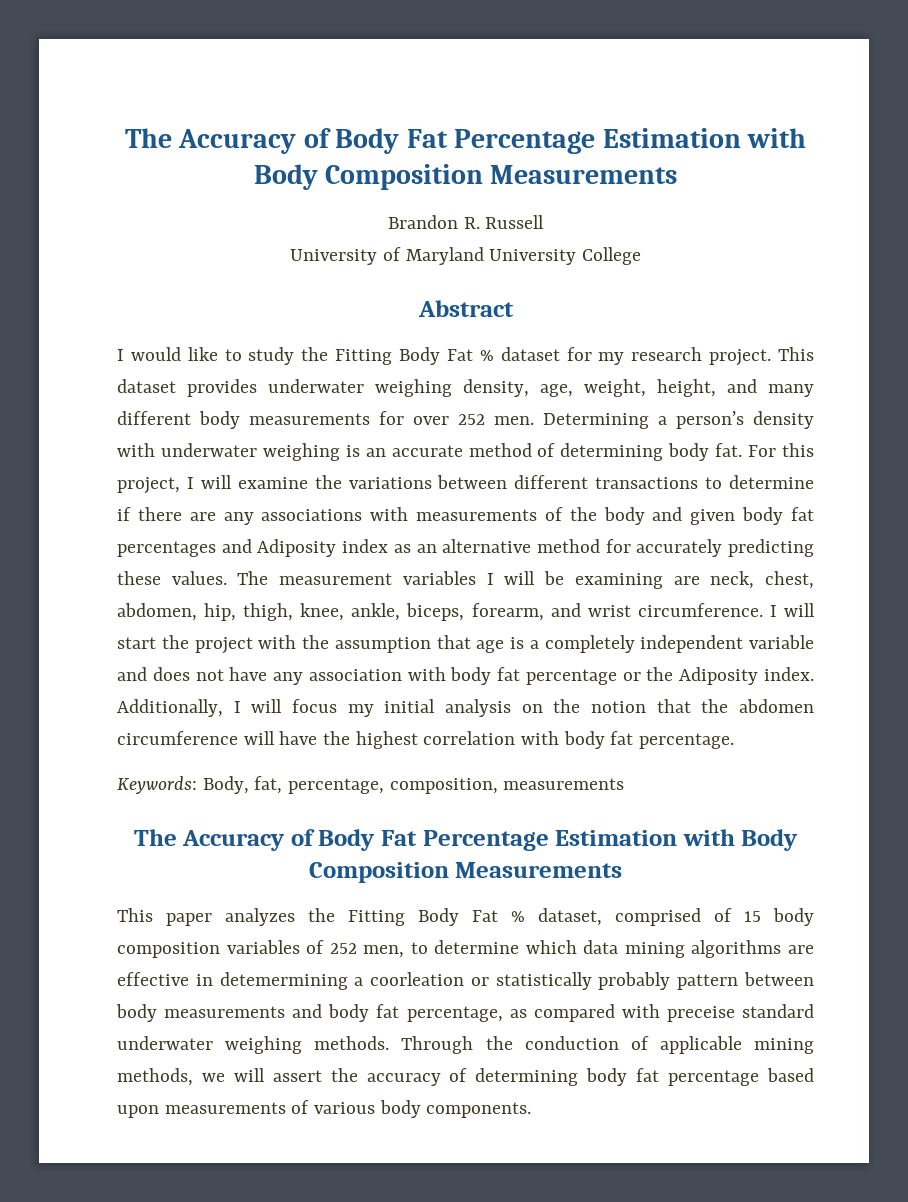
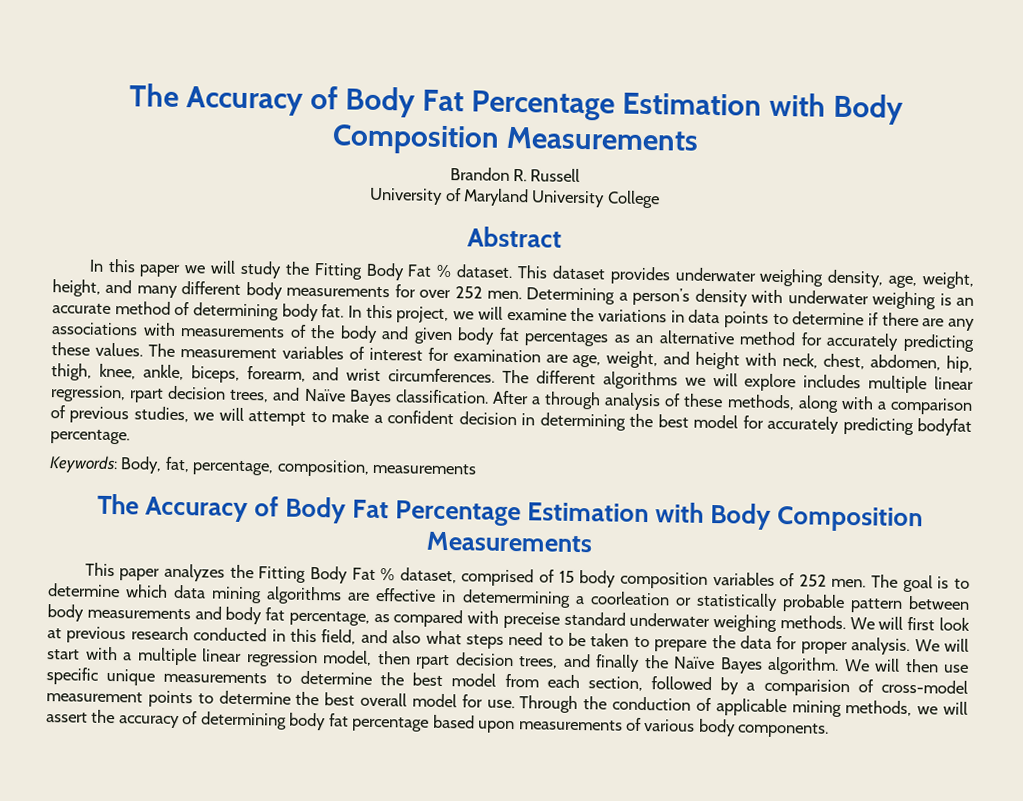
- I would like to study the Fitting Body Fat % dataset for my research project.
+ In this paper we will study the Fitting Body Fat % dataset.
- For this project, I will examine the variations between different transactions to determine if there are any associations with measurements of the body and given body fat percentages and Adiposity index as an alternative method for accurately predicting these values.
+ In this project, we will examine the variations in data points to determine if there are any associations with measurements of the body and given body fat percentages as an alternative method for accurately predicting these values.
- The measurement variables I will be examining are neck, chest, abdomen, hip, thigh, knee, ankle, biceps, forearm, and wrist circumference. I will start the project with the assumption that age is a completely independent variable and does not have any association with body fat percentage or the Adiposity index. Additionally, I will focus my initial analysis on the notion that the abdomen circumference will have the highest correlation with body fat percentage.
+ The measurement variables of interest for examination are age, weight, and height with neck, chest, abdomen, hip, thigh, knee, ankle, biceps, forearm, and wrist circumferences. The different algorithms we will explore includes multiple linear regression, rpart decision trees, and Naïve Bayes classification. After a through analysis of these methods, along with a comparison of previous studies, we will attempt to make a confident decision in determining the best model for accurately predicting bodyfat percentage.
- This paper analyzes the Fitting Body Fat % dataset, comprised of 15 body composition variables of 252 men, to determine which data mining algorithms are effective in detemermining a coorleation or statistically probably pattern between body measurements and body fat percentage, as compared with preceise standard underwater weighing methods.
+ This paper analyzes the Fitting Body Fat % dataset, comprised of 15 body composition variables of 252 men. The goal is to determine which data mining algorithms are effective in detemermining a coorleation or statistically probable pattern between body measurements and body fat percentage, as compared with preceise standard underwater weighing methods.
+ We will first look at previous research conducted in this field, and also what steps need to be taken to prepare the data for proper analysis. We will start with a multiple linear regression model, then rpart decision trees, and finally the Naïve Bayes algorithm. We will then use specific unique measurements to determine the best model from each section, followed by a comparision of cross-model measurement points to determine the best overall model for use.

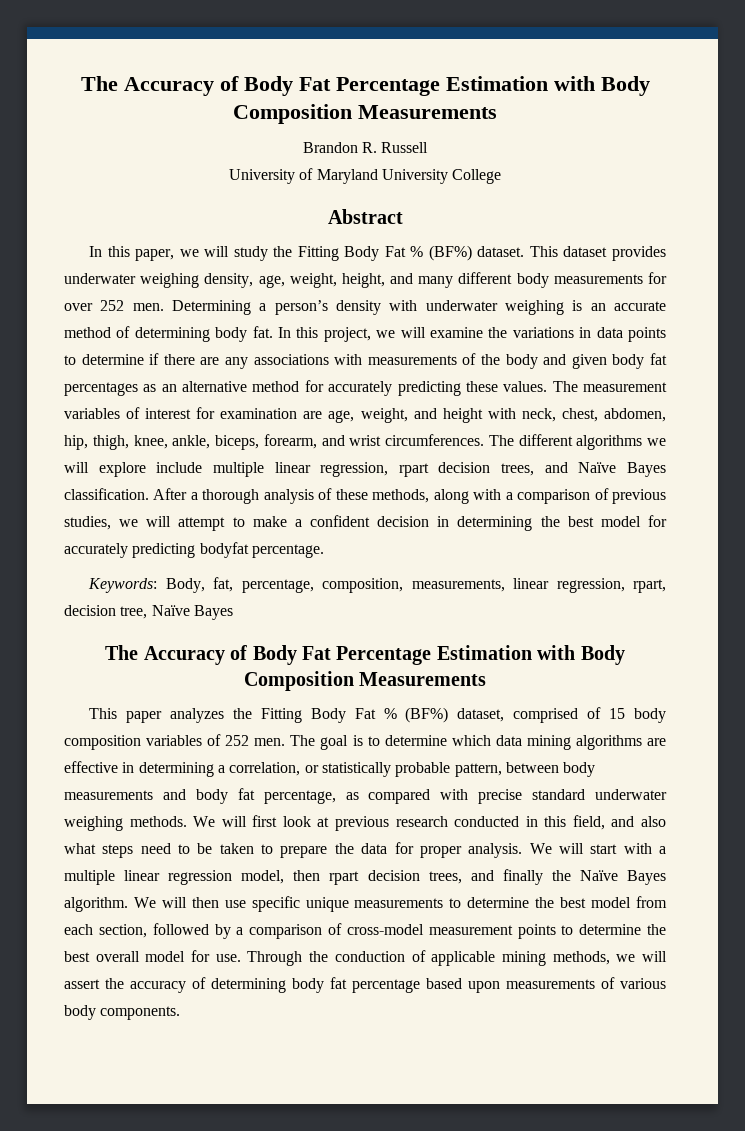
- In this paper we will study the Fitting Body Fat % dataset.
+ In this paper, we will study the Fitting Body Fat % (BF%) dataset.
- The different algorithms we will explore includes multiple linear regression, rpart decision trees, and Naïve Bayes classification.
+ The different algorithms we will explore include multiple linear regression, rpart decision trees, and Naïve Bayes classification.
- After a through analysis of these methods, along with a comparison of previous studies, we will attempt to make a confident decision in determining the best model for accurately predicting bodyfat percentage.
+ After a thorough analysis of these methods, along with a comparison of previous studies, we will attempt to make a confident decision in determining the best model for accurately predicting bodyfat percentage.
- Keywords: Body, fat, percentage, composition, measurements
+ Keywords: Body, fat, percentage, composition, measurements, linear regression, rpart, decision tree, Naïve Bayes
- This paper analyzes the Fitting Body Fat % dataset, comprised of 15 body composition variables of 252 men.
+ This paper analyzes the Fitting Body Fat % (BF%) dataset, comprised of 15 body composition variables of 252 men.
- The goal is to determine which data mining algorithms are effective in detemermining a coorleation or statistically probable pattern between body measurements and body fat percentage, as compared with preceise standard underwater weighing methods.
+ The goal is to determine which data mining algorithms are effective in determining a correlation, or statistically probable pattern, between body measurements and body fat percentage, as compared with precise standard underwater weighing methods.
- We will then use specific unique measurements to determine the best model from each section, followed by a comparision of cross-model measurement points to determine the best overall model for use.
+ We will then use specific unique measurements to determine the best model from each section, followed by a comparison of cross-model measurement points to determine the best overall model for use.

